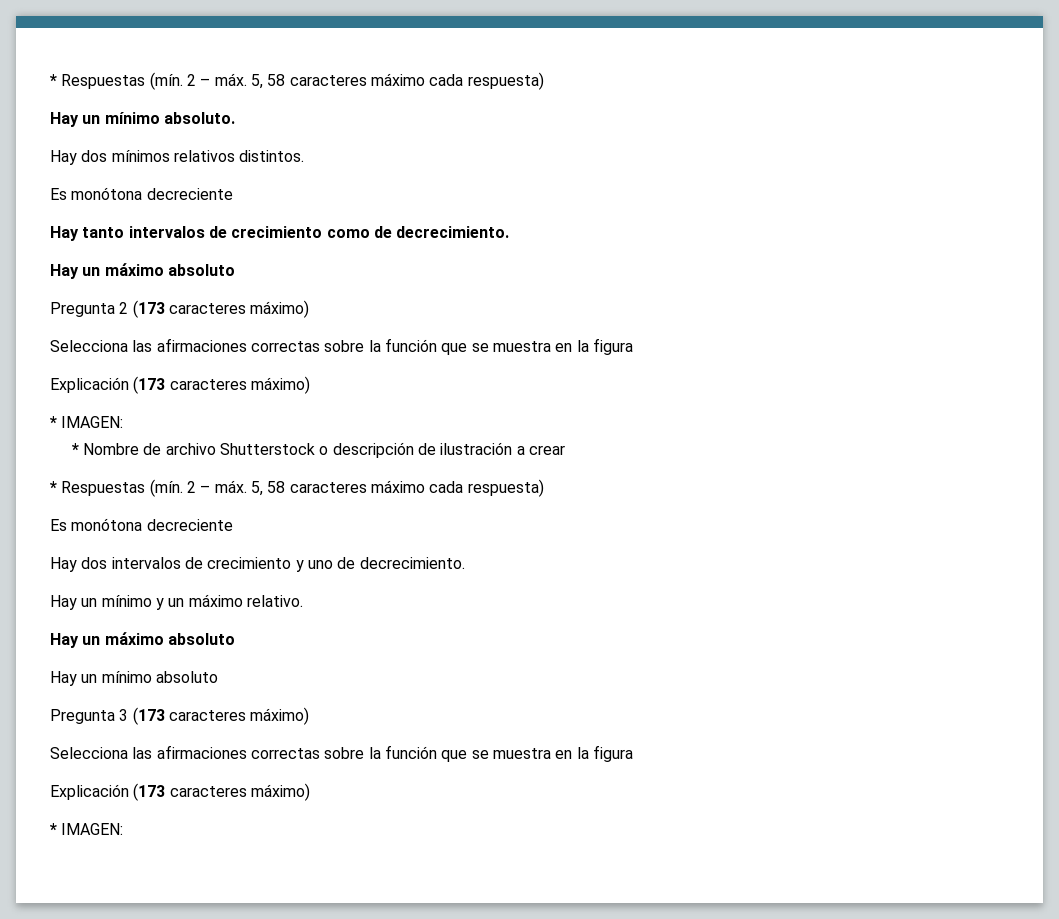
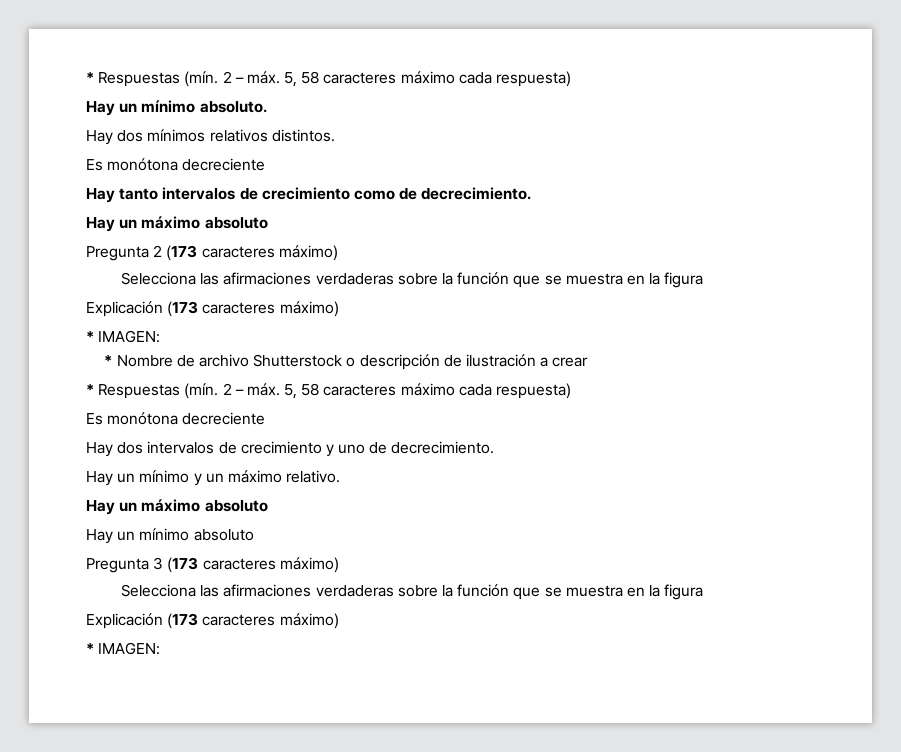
  Pregunta 2 (173 caracteres máximo)
- Selecciona las afirmaciones correctas sobre la función que se muestra en la figura
+ Selecciona las afirmaciones verdaderas sobre la función que se muestra en la figura
  Pregunta 3 (173 caracteres máximo)
- Selecciona las afirmaciones correctas sobre la función que se muestra en la figura
+ Selecciona las afirmaciones verdaderas sobre la función que se muestra en la figura

